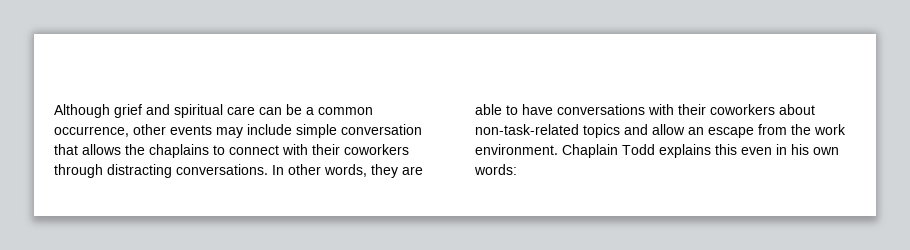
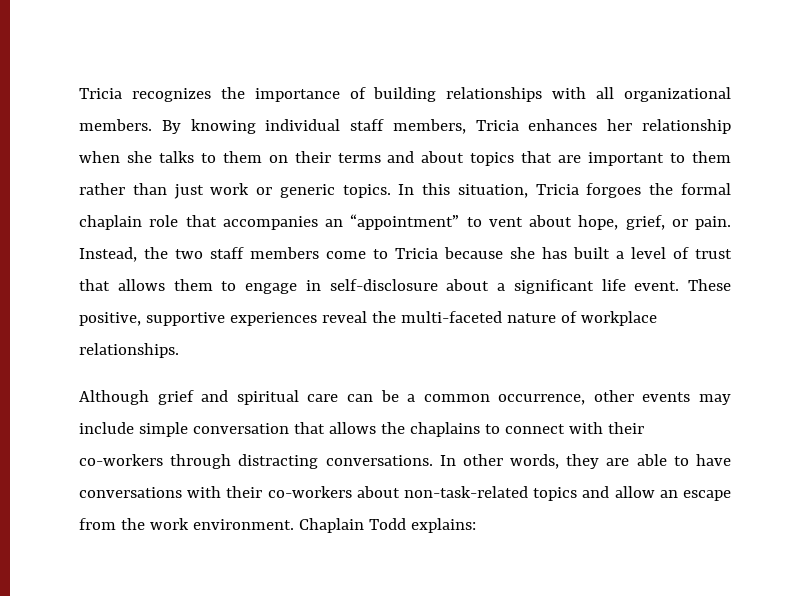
+ Tricia recognizes the importance of building relationships with all organizational members. By knowing individual staff members, Tricia enhances her relationship when she talks to them on their terms and about topics that are important to them rather than just work or generic topics. In this situation, Tricia forgoes the formal chaplain role that accompanies an “appointment” to vent about hope, grief, or pain. Instead, the two staff members come to Tricia because she has built a level of trust that allows them to engage in self-disclosure about a significant life event. These positive, supportive experiences reveal the multi-faceted nature of workplace relationships.
- Although grief and spiritual care can be a common occurrence, other events may include simple conversation that allows the chaplains to connect with their coworkers through distracting conversations.
+ Although grief and spiritual care can be a common occurrence, other events may include simple conversation that allows the chaplains to connect with their co-workers through distracting conversations.
- In other words, they are able to have conversations with their coworkers about non-task-related topics and allow an escape from the work environment.
+ In other words, they are able to have conversations with their co-workers about non-task-related topics and allow an escape from the work environment.
- Chaplain Todd explains this even in his own words:
+ Chaplain Todd explains:

